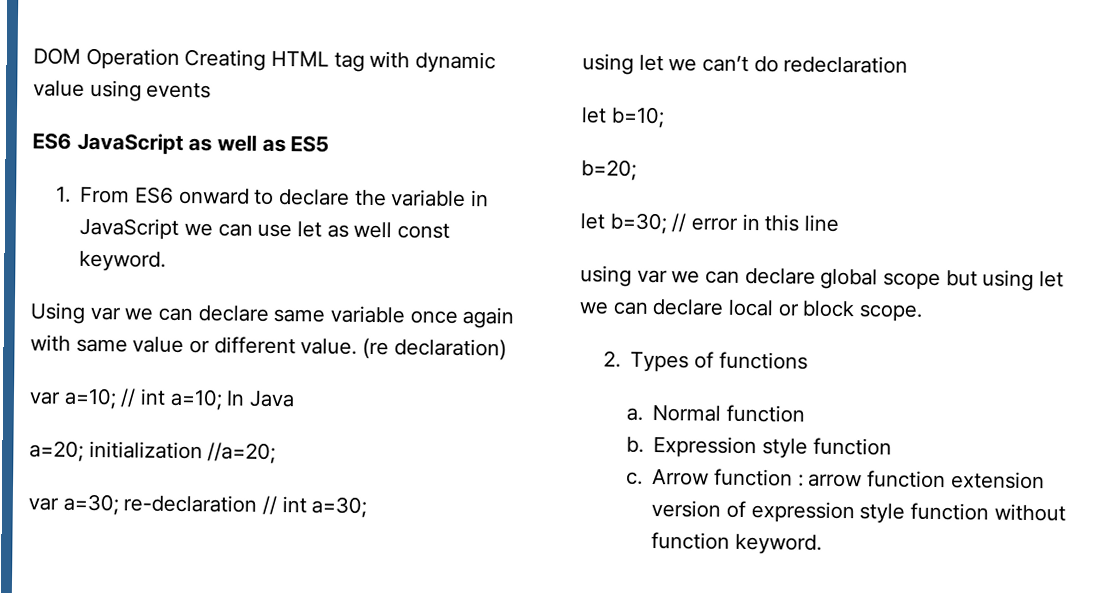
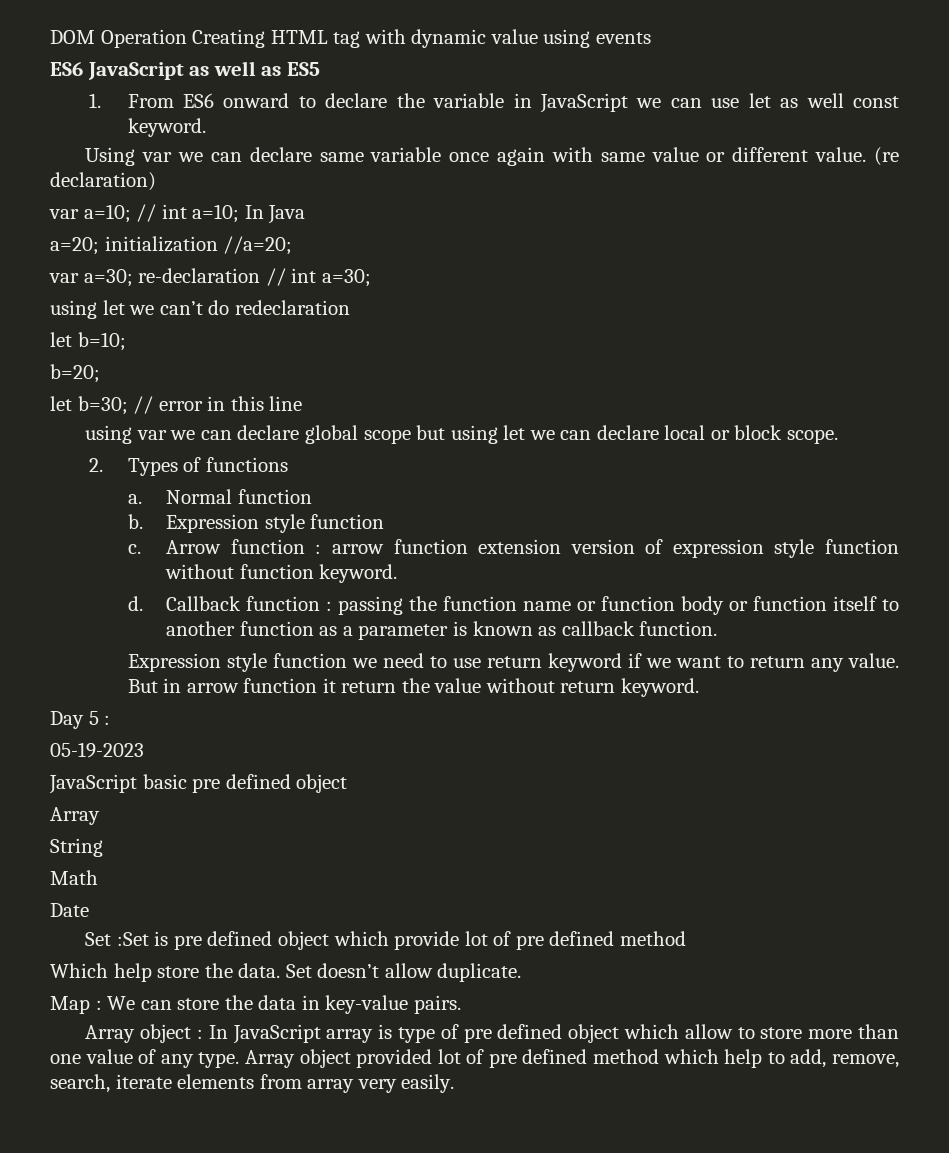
+ d. Callback function : passing the function name or function body or function itself to another function as a parameter is known as callback function.
+ Expression style function we need to use return keyword if we want to return any value. But in arrow function it return the value without return keyword.
+ Day 5 :
+ 05-19-2023
+ JavaScript basic pre defined object
+ Array
+ String
+ Math
+ Date
+ Set :Set is pre defined object which provide lot of pre defined method
+ Which help store the data. Set doesn’t allow duplicate.
+ Map : We can store the data in key-value pairs.
+ Array object : In JavaScript array is type of pre defined object which allow to store more than one value of any type. Array object provided lot of pre defined method which help to add, remove, search, iterate elements from array very easily.

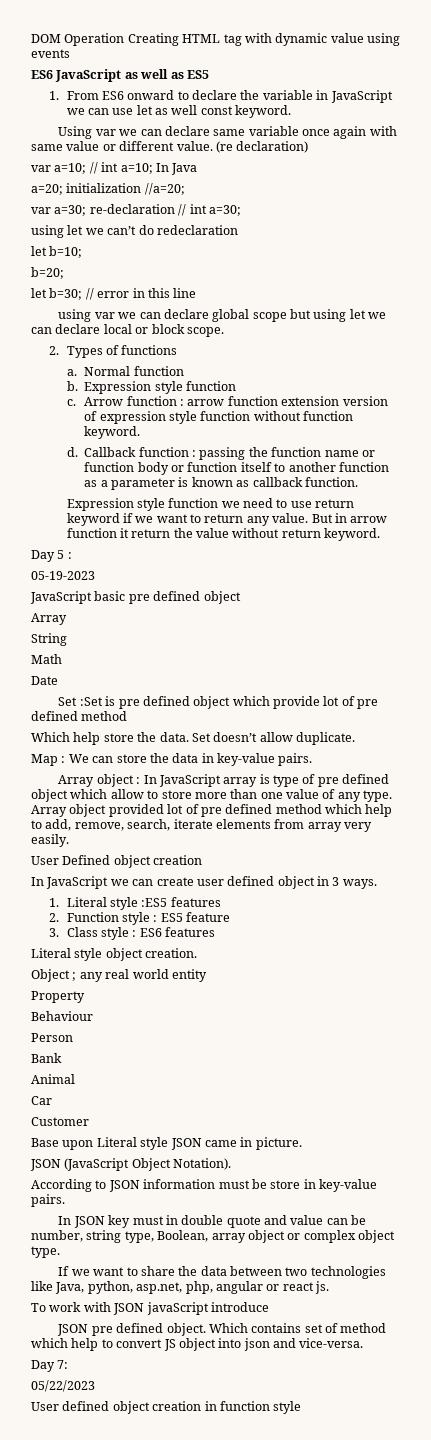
+ User Defined object creation
+ In JavaScript we can create user defined object in 3 ways.
+ 1. Literal style :ES5 features
+ 2. Function style : ES5 feature
+ 3. Class style : ES6 features
+ Literal style object creation.
+ Object ; any real world entity
+ Property
+ Behaviour
+ Person
+ Bank
+ Animal
+ Car
+ Customer
+ Base upon Literal style JSON came in picture.
+ JSON (JavaScript Object Notation).
+ According to JSON information must be store in key-value pairs.
+ In JSON key must in double quote and value can be number, string type, Boolean, array object or complex object type.
+ If we want to share the data between two technologies like Java, python, asp.net, php, angular or react js.
+ To work with JSON javaScript introduce
+ JSON pre defined object. Which contains set of method which help to convert JS object into json and vice-versa.
+ Day 7:
+ 05/22/2023
+ User defined object creation in function style

